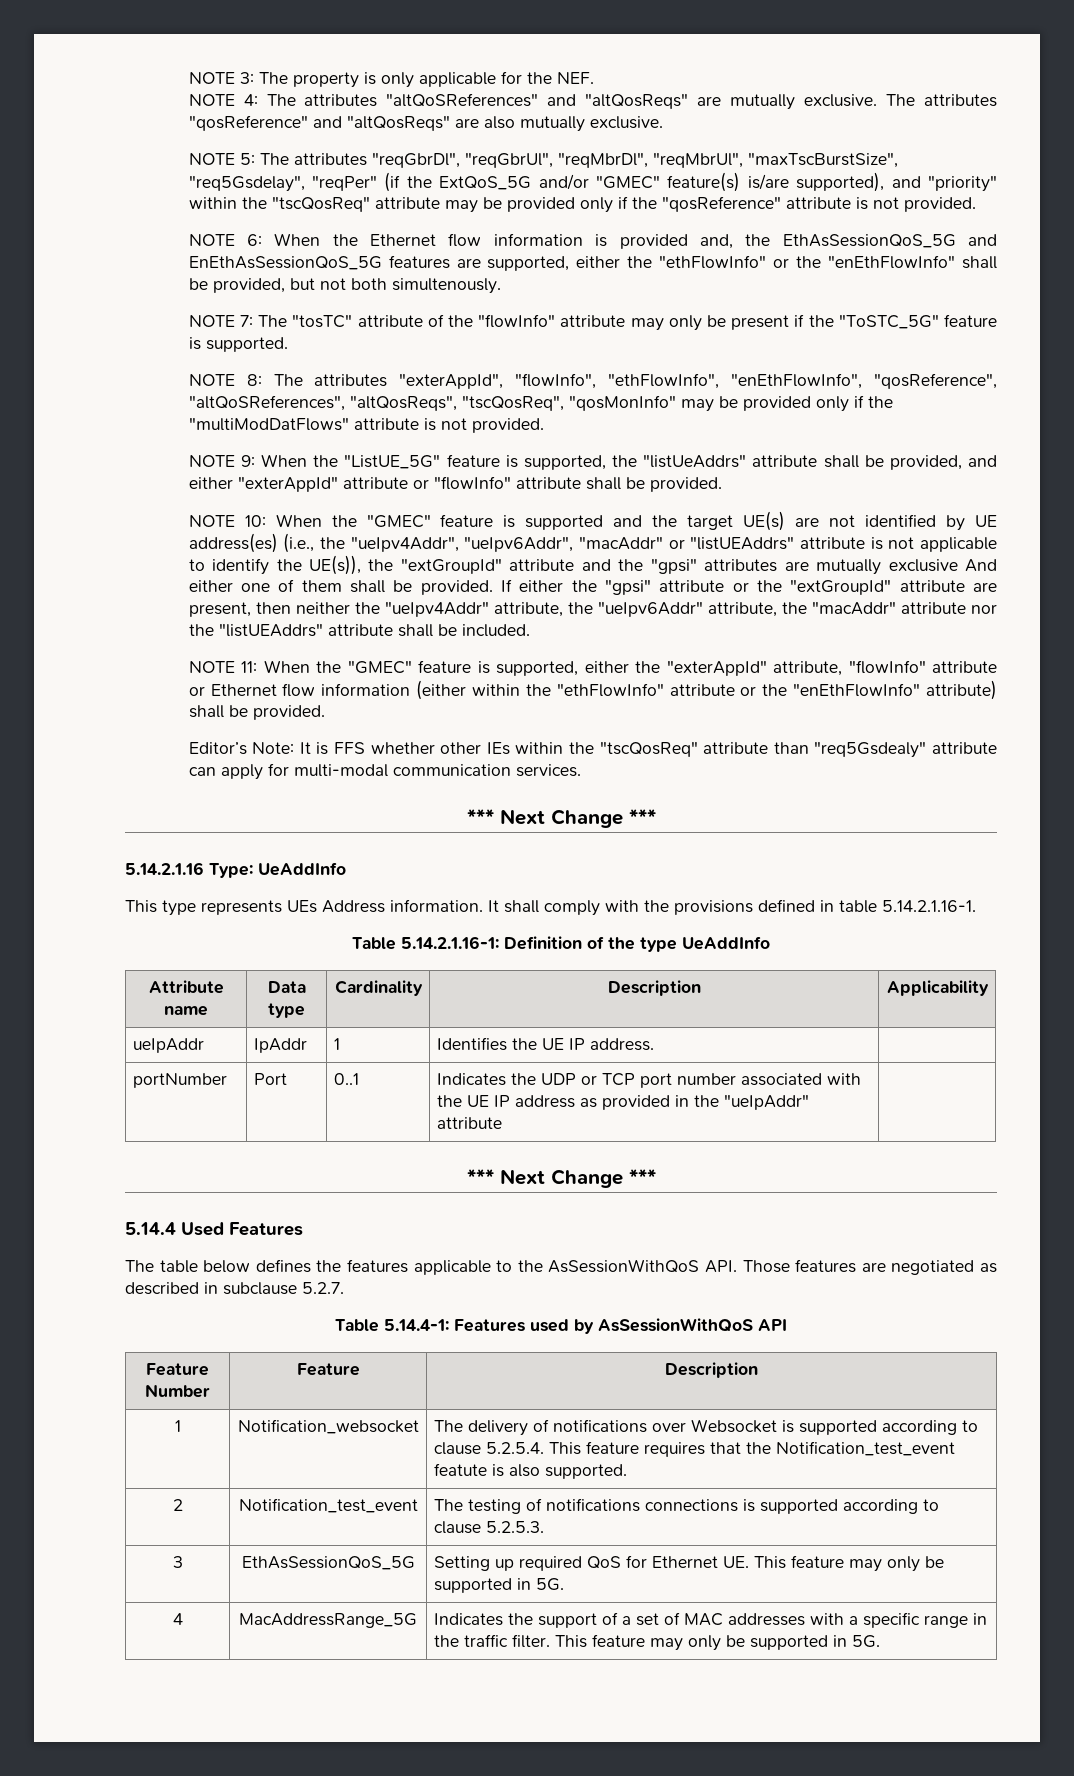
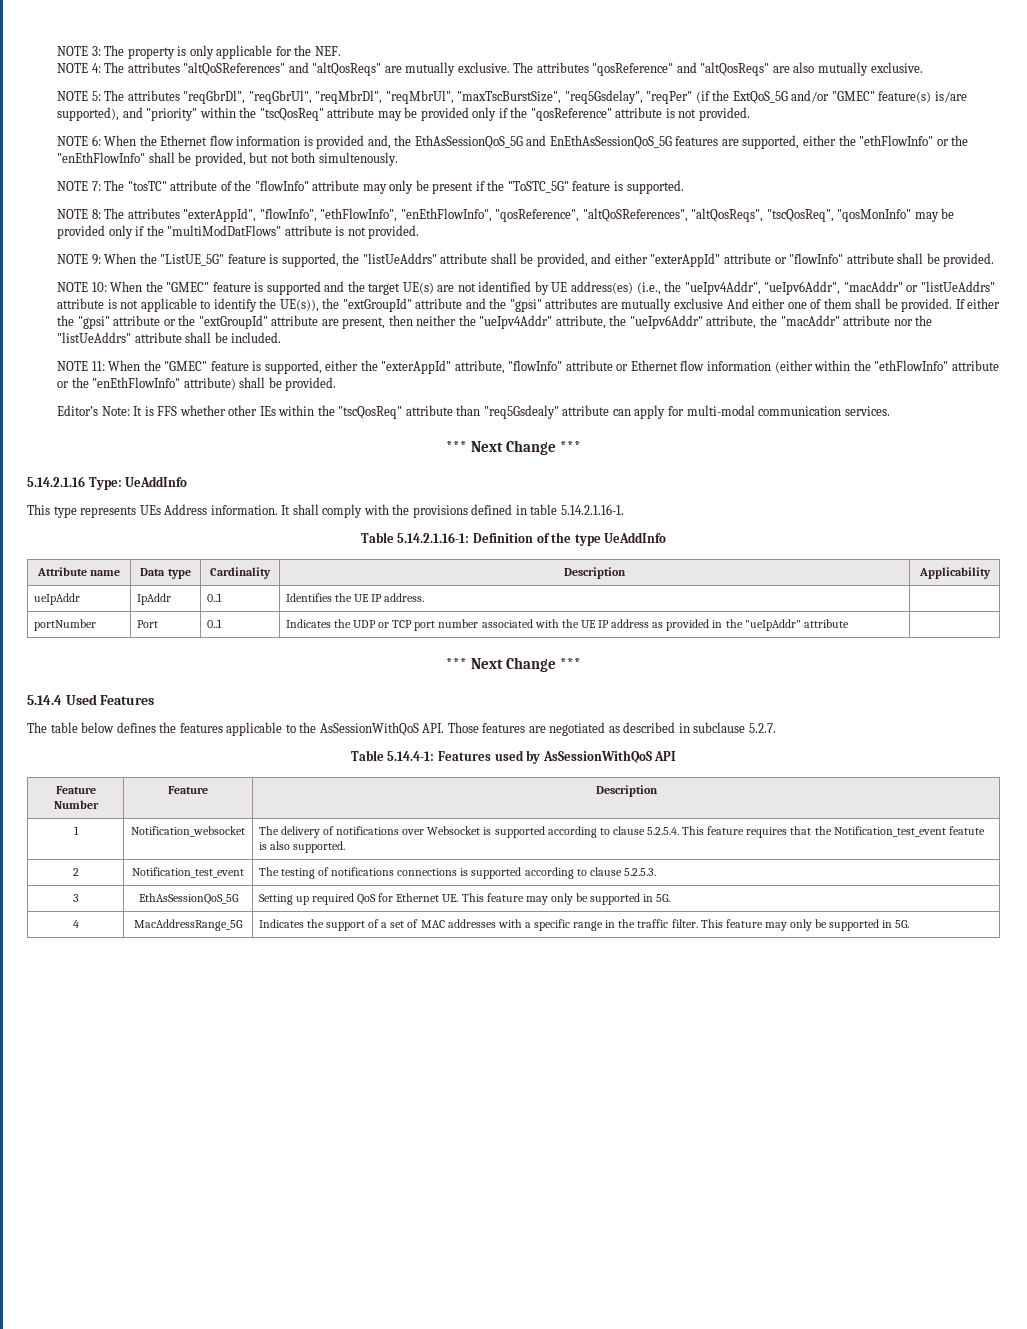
- NOTE 10: When the "GMEC" feature is supported and the target UE(s) are not identified by UE address(es) (i.e., the "ueIpv4Addr", "ueIpv6Addr", "macAddr" or "listUEAddrs" attribute is not applicable to identify the UE(s)), the "extGroupId" attribute and the "gpsi" attributes are mutually exclusive And either one of them shall be provided.
+ NOTE 10: When the "GMEC" feature is supported and the target UE(s) are not identified by UE address(es) (i.e., the "ueIpv4Addr", "ueIpv6Addr", "macAddr" or "listUeAddrs" attribute is not applicable to identify the UE(s)), the "extGroupId" attribute and the "gpsi" attributes are mutually exclusive And either one of them shall be provided.
- If either the "gpsi" attribute or the "extGroupId" attribute are present, then neither the "ueIpv4Addr" attribute, the "ueIpv6Addr" attribute, the "macAddr" attribute nor the "listUEAddrs" attribute shall be included.
+ If either the "gpsi" attribute or the "extGroupId" attribute are present, then neither the "ueIpv4Addr" attribute, the "ueIpv6Addr" attribute, the "macAddr" attribute nor the "listUeAddrs" attribute shall be included.
- ueIpAddr | IpAddr | 1 | Identifies the UE IP address. |
+ ueIpAddr | IpAddr | 0..1 | Identifies the UE IP address. |

